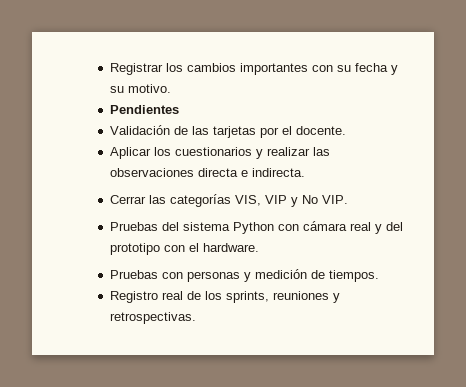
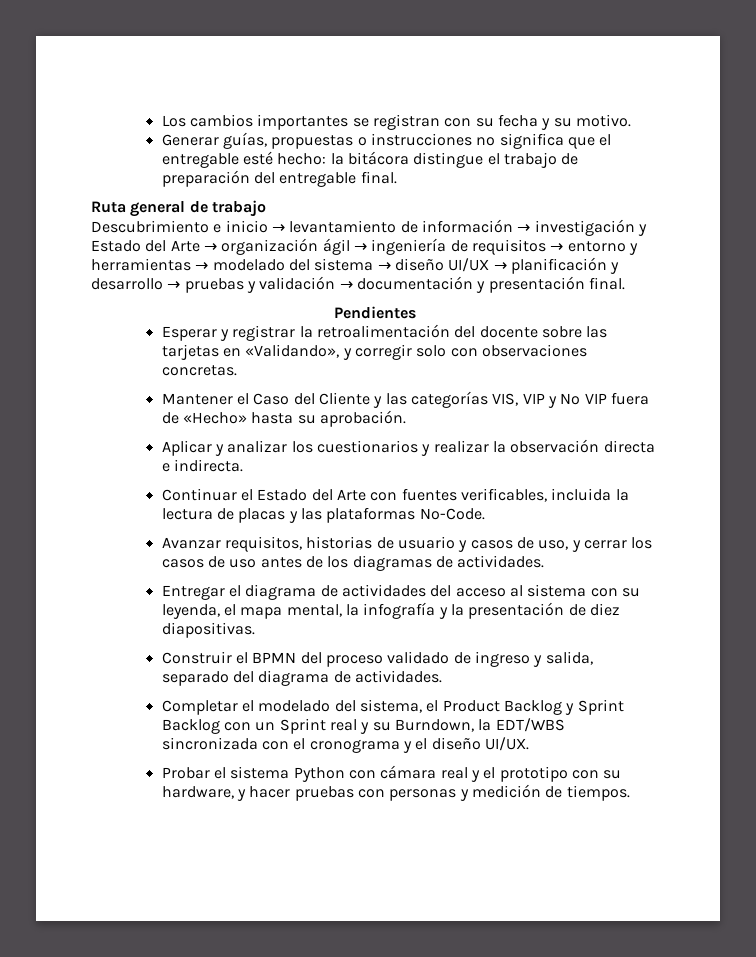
- Registrar los cambios importantes con su fecha y su motivo.
+ Los cambios importantes se registran con su fecha y su motivo.
+ Generar guías, propuestas o instrucciones no significa que el entregable esté hecho: la bitácora distingue el trabajo de preparación del entregable final.
+ Ruta general de trabajo
+ Descubrimiento e inicio → levantamiento de información → investigación y Estado del Arte → organización ágil → ingeniería de requisitos → entorno y herramientas → modelado del sistema → diseño UI/UX → planificación y desarrollo → pruebas y validación → documentación y presentación final.
  Pendientes
- Validación de las tarjetas por el docente.
- Aplicar los cuestionarios y realizar las observaciones directa e indirecta.
- Cerrar las categorías VIS, VIP y No VIP.
- Pruebas del sistema Python con cámara real y del prototipo con el hardware.
- Pruebas con personas y medición de tiempos.
+ Esperar y registrar la retroalimentación del docente sobre las tarjetas en «Validando», y corregir solo con observaciones concretas.
+ Mantener el Caso del Cliente y las categorías VIS, VIP y No VIP fuera de «Hecho» hasta su aprobación.
+ Aplicar y analizar los cuestionarios y realizar la observación directa e indirecta.
+ Continuar el Estado del Arte con fuentes verificables, incluida la lectura de placas y las plataformas No-Code.
+ Avanzar requisitos, historias de usuario y casos de uso, y cerrar los casos de uso antes de los diagramas de actividades.
+ Entregar el diagrama de actividades del acceso al sistema con su leyenda, el mapa mental, la infografía y la presentación de diez diapositivas.
+ Construir el BPMN del proceso validado de ingreso y salida, separado del diagrama de actividades.
+ Completar el modelado del sistema, el Product Backlog y Sprint Backlog con un Sprint real y su Burndown, la EDT/WBS sincronizada con el cronograma y el diseño UI/UX.
+ Probar el sistema Python con cámara real y el prototipo con su hardware, y hacer pruebas con personas y medición de tiempos.
- Registro real de los sprints, reuniones y retrospectivas.

